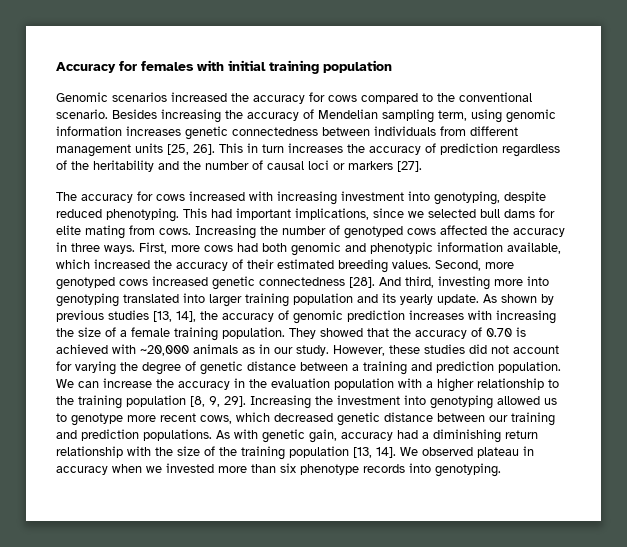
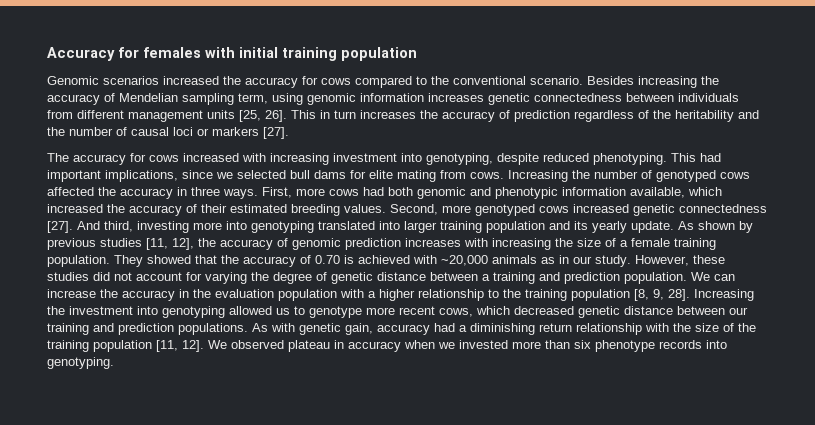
- Second, more genotyped cows increased genetic connectedness [28].
+ Second, more genotyped cows increased genetic connectedness [27].
- As shown by previous studies [13, 14], the accuracy of genomic prediction increases with increasing the size of a female training population.
+ As shown by previous studies [11, 12], the accuracy of genomic prediction increases with increasing the size of a female training population.
- We can increase the accuracy in the evaluation population with a higher relationship to the training population [8, 9, 29].
+ We can increase the accuracy in the evaluation population with a higher relationship to the training population [8, 9, 28].
- As with genetic gain, accuracy had a diminishing return relationship with the size of the training population [13, 14].
+ As with genetic gain, accuracy had a diminishing return relationship with the size of the training population [11, 12].

